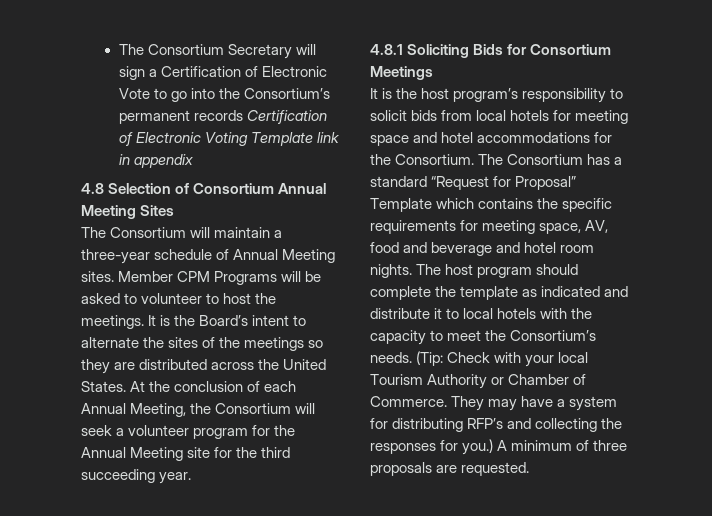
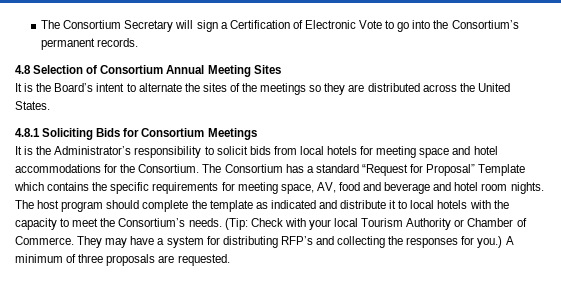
- The Consortium Secretary will sign a Certification of Electronic Vote to go into the Consortium’s permanent records Certification of Electronic Voting Template link in appendix
+ The Consortium Secretary will sign a Certification of Electronic Vote to go into the Consortium’s permanent records.
- The Consortium will maintain a three-year schedule of Annual Meeting sites. Member CPM Programs will be asked to volunteer to host the meetings.
- At the conclusion of each Annual Meeting, the Consortium will seek a volunteer program for the Annual Meeting site for the third succeeding year.
- It is the host program’s responsibility to solicit bids from local hotels for meeting space and hotel accommodations for the Consortium.
+ It is the Administrator’s responsibility to solicit bids from local hotels for meeting space and hotel accommodations for the Consortium.

